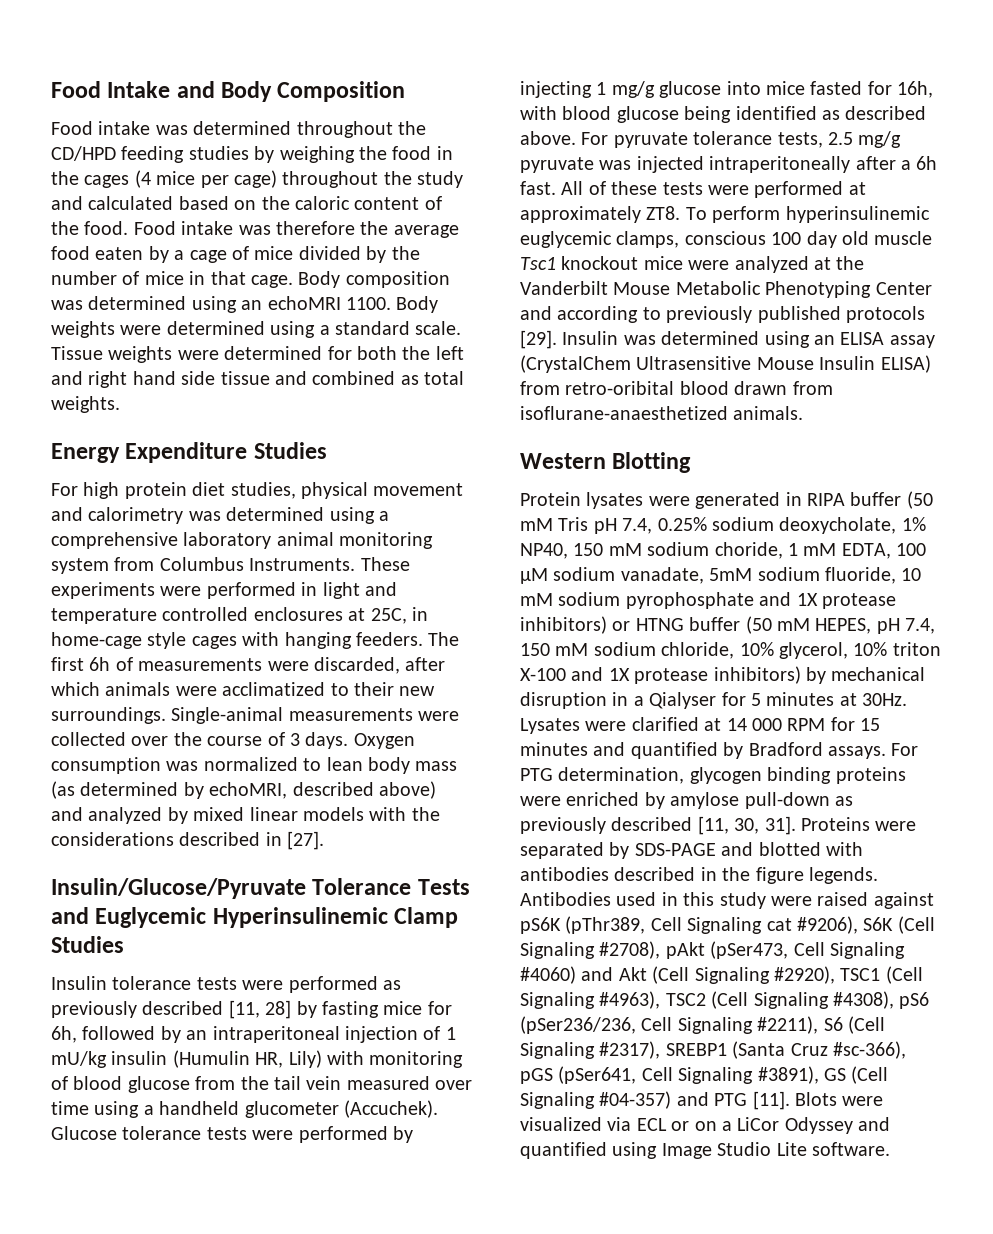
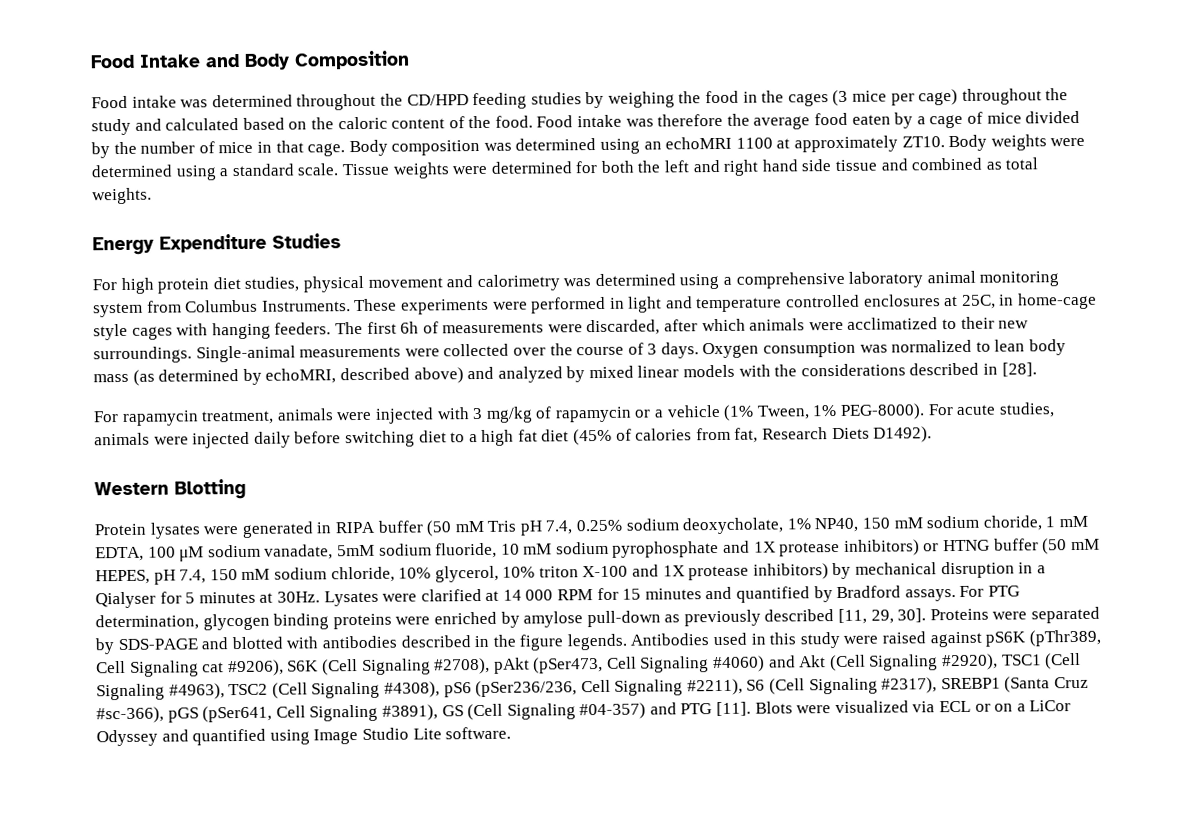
- Food intake was determined throughout the CD/HPD feeding studies by weighing the food in the cages (4 mice per cage) throughout the study and calculated based on the caloric content of the food.
+ Food intake was determined throughout the CD/HPD feeding studies by weighing the food in the cages (3 mice per cage) throughout the study and calculated based on the caloric content of the food.
- Body composition was determined using an echoMRI 1100.
+ Body composition was determined using an echoMRI 1100 at approximately ZT10.
- Oxygen consumption was normalized to lean body mass (as determined by echoMRI, described above) and analyzed by mixed linear models with the considerations described in [27].
- Insulin/Glucose/Pyruvate Tolerance Tests and Euglycemic Hyperinsulinemic Clamp Studies
- Insulin tolerance tests were performed as previously described [11, 28] by fasting mice for 6h, followed by an intraperitoneal injection of 1 mU/kg insulin (Humulin HR, Lily) with monitoring of blood glucose from the tail vein measured over time using a handheld glucometer (Accuchek). Glucose tolerance tests were performed by injecting 1 mg/g glucose into mice fasted for 16h, with blood glucose being identified as described above. For pyruvate tolerance tests, 2.5 mg/g pyruvate was injected intraperitoneally after a 6h fast. All of these tests were performed at approximately ZT8. To perform hyperinsulinemic euglycemic clamps, conscious 100 day old muscle Tsc1 knockout mice were analyzed at the Vanderbilt Mouse Metabolic Phenotyping Center and according to previously published protocols [29]. Insulin was determined using an ELISA assay (CrystalChem Ultrasensitive Mouse Insulin ELISA) from retro-oribital blood drawn from isoflurane-anaesthetized animals.
+ Oxygen consumption was normalized to lean body mass (as determined by echoMRI, described above) and analyzed by mixed linear models with the considerations described in [28].
+ For rapamycin treatment, animals were injected with 3 mg/kg of rapamycin or a vehicle (1% Tween, 1% PEG-8000). For acute studies, animals were injected daily before switching diet to a high fat diet (45% of calories from fat, Research Diets D1492).
- For PTG determination, glycogen binding proteins were enriched by amylose pull-down as previously described [11, 30, 31].
+ For PTG determination, glycogen binding proteins were enriched by amylose pull-down as previously described [11, 29, 30].

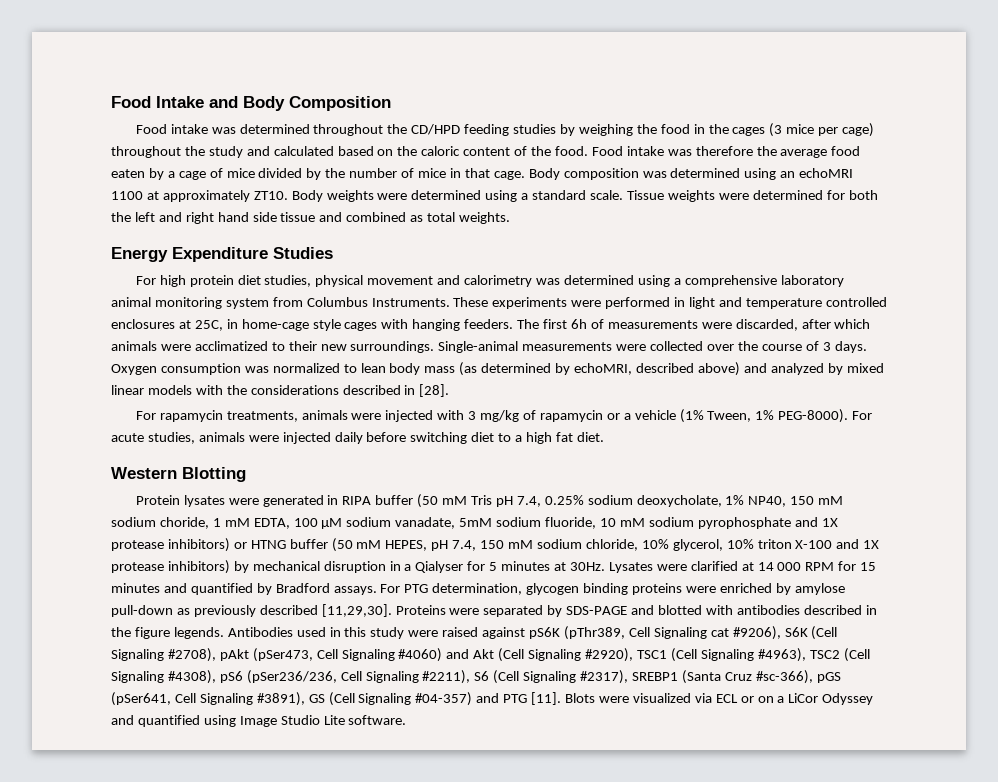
- For rapamycin treatment, animals were injected with 3 mg/kg of rapamycin or a vehicle (1% Tween, 1% PEG-8000).
+ For rapamycin treatments, animals were injected with 3 mg/kg of rapamycin or a vehicle (1% Tween, 1% PEG-8000).
- For acute studies, animals were injected daily before switching diet to a high fat diet (45% of calories from fat, Research Diets D1492).
+ For acute studies, animals were injected daily before switching diet to a high fat diet.
- For PTG determination, glycogen binding proteins were enriched by amylose pull-down as previously described [11, 29, 30].
+ For PTG determination, glycogen binding proteins were enriched by amylose pull-down as previously described [11,29,30].

